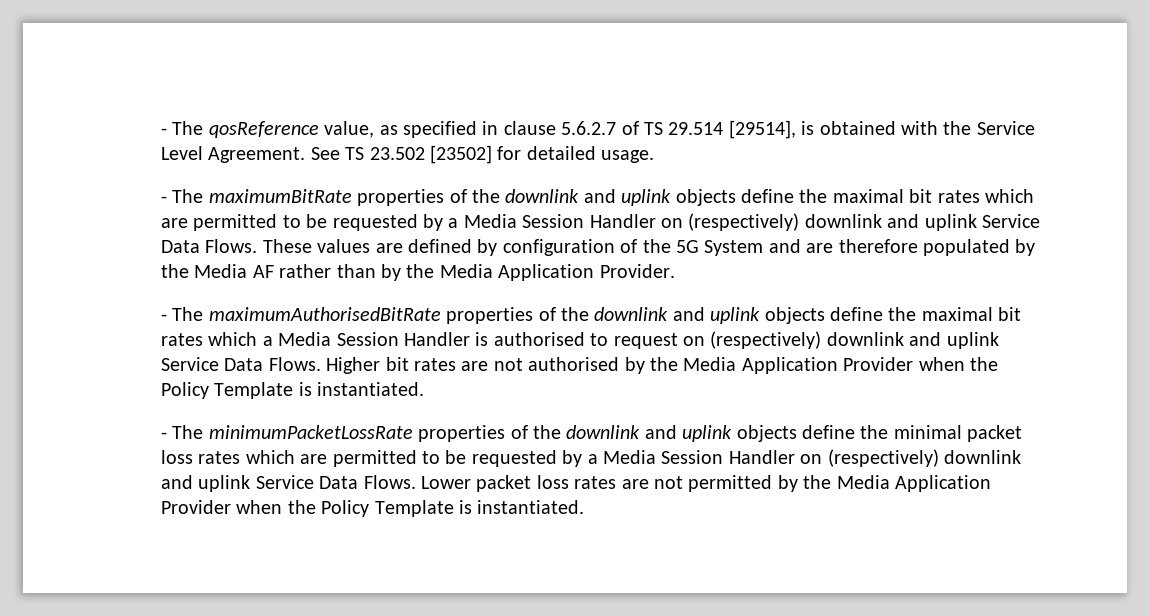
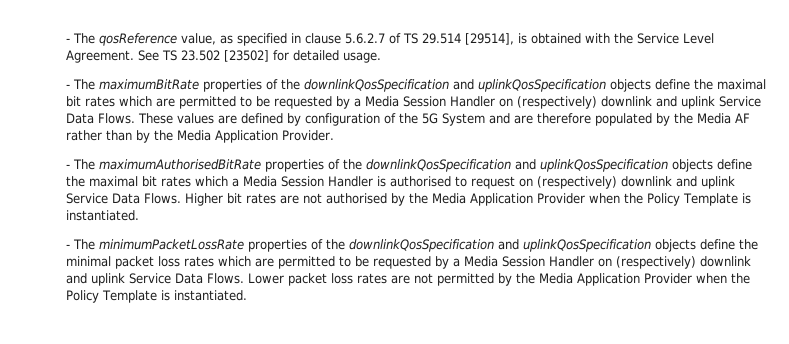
- - The maximumBitRate properties of the downlink and uplink objects define the maximal bit rates which are permitted to be requested by a Media Session Handler on (respectively) downlink and uplink Service Data Flows.
+ - The maximumBitRate properties of the downlinkQosSpecification and uplinkQosSpecification objects define the maximal bit rates which are permitted to be requested by a Media Session Handler on (respectively) downlink and uplink Service Data Flows.
- - The maximumAuthorisedBitRate properties of the downlink and uplink objects define the maximal bit rates which a Media Session Handler is authorised to request on (respectively) downlink and uplink Service Data Flows.
+ - The maximumAuthorisedBitRate properties of the downlinkQosSpecification and uplinkQosSpecification objects define the maximal bit rates which a Media Session Handler is authorised to request on (respectively) downlink and uplink Service Data Flows.
- - The minimumPacketLossRate properties of the downlink and uplink objects define the minimal packet loss rates which are permitted to be requested by a Media Session Handler on (respectively) downlink and uplink Service Data Flows.
+ - The minimumPacketLossRate properties of the downlinkQosSpecification and uplinkQosSpecification objects define the minimal packet loss rates which are permitted to be requested by a Media Session Handler on (respectively) downlink and uplink Service Data Flows.

